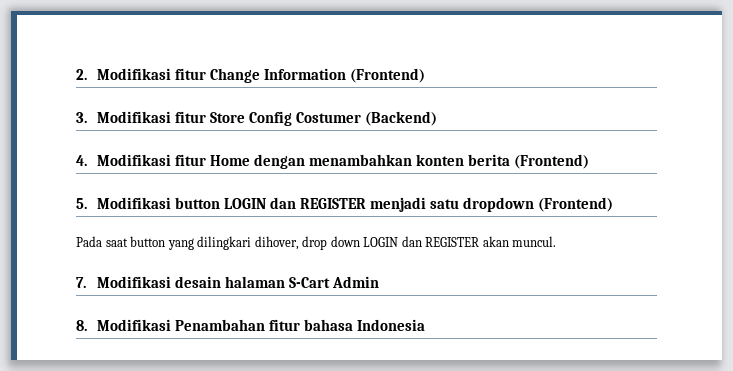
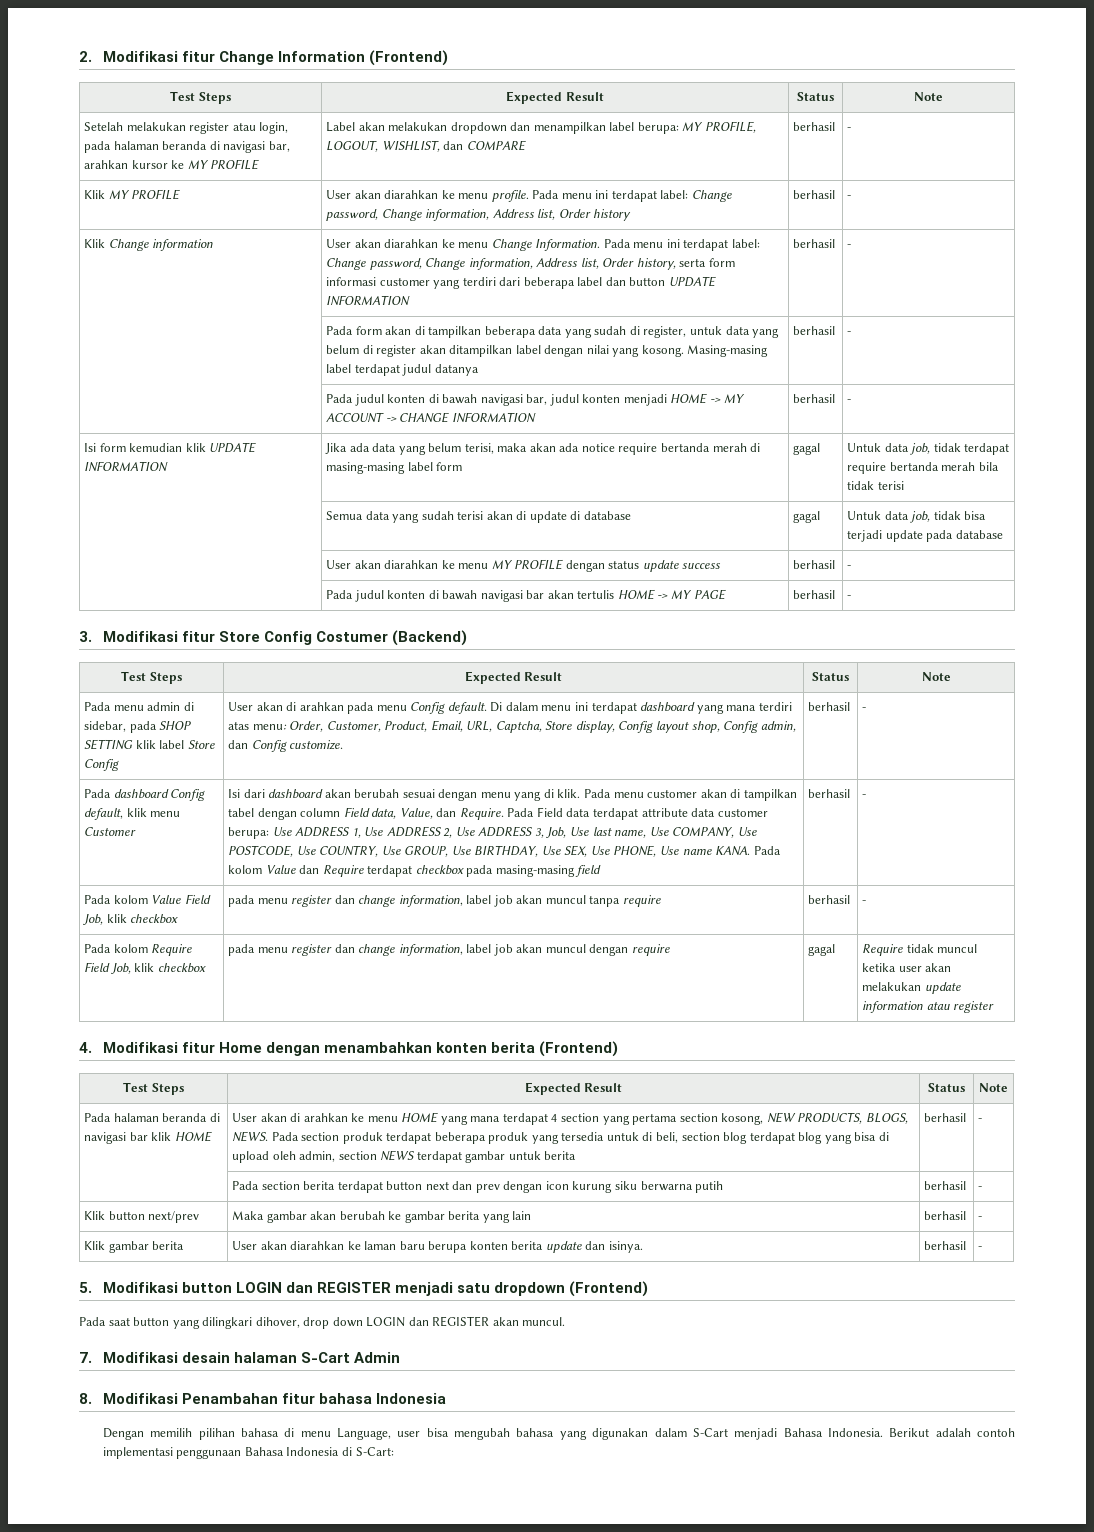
  2. Modifikasi fitur Change Information (Frontend)
+ Test Steps | Expected Result | Status | Note
+ Setelah melakukan register atau login, pada halaman beranda di navigasi bar, arahkan kursor ke MY PROFILE | Label akan melakukan dropdown dan menampilkan label berupa: MY PROFILE, LOGOUT, WISHLIST, dan COMPARE | berhasil | -
+ Klik MY PROFILE | User akan diarahkan ke menu profile. Pada menu ini terdapat label: Change password, Change information, Address list, Order history | berhasil | -
+ Klik Change information | User akan diarahkan ke menu Change Information. Pada menu ini terdapat label: Change password, Change information, Address list, Order history, serta form informasi customer yang terdiri dari beberapa label dan button UPDATE INFORMATION | berhasil | -
+ | Pada form akan di tampilkan beberapa data yang sudah di register, untuk data yang belum di register akan ditampilkan label dengan nilai yang kosong. Masing-masing label terdapat judul datanya | berhasil | -
+ | Pada judul konten di bawah navigasi bar, judul konten menjadi HOME -> MY ACCOUNT -> CHANGE INFORMATION | berhasil | -
+ Isi form kemudian klik UPDATE INFORMATION | Jika ada data yang belum terisi, maka akan ada notice require bertanda merah di masing-masing label form | gagal | Untuk data job, tidak terdapat require bertanda merah bila tidak terisi
+ | Semua data yang sudah terisi akan di update di database | gagal | Untuk data job, tidak bisa terjadi update pada database
+ | User akan diarahkan ke menu MY PROFILE dengan status update success | berhasil | -
+ | Pada judul konten di bawah navigasi bar akan tertulis HOME -> MY PAGE | berhasil | -
  3. Modifikasi fitur Store Config Costumer (Backend)
+ Test Steps | Expected Result | Status | Note
+ Pada menu admin di sidebar, pada SHOP SETTING klik label Store Config | User akan di arahkan pada menu Config default. Di dalam menu ini terdapat dashboard yang mana terdiri atas menu: Order, Customer, Product, Email, URL, Captcha, Store display, Config layout shop, Config admin, dan Config customize. | berhasil | -
+ Pada dashboard Config default, klik menu Customer | Isi dari dashboard akan berubah sesuai dengan menu yang di klik. Pada menu customer akan di tampilkan tabel dengan column Field data, Value, dan Require. Pada Field data terdapat attribute data customer berupa: Use ADDRESS 1, Use ADDRESS 2, Use ADDRESS 3, Job, Use last name, Use COMPANY, Use POSTCODE, Use COUNTRY, Use GROUP, Use BIRTHDAY, Use SEX, Use PHONE, Use name KANA. Pada kolom Value dan Require terdapat checkbox pada masing-masing field | berhasil | -
+ Pada kolom Value Field Job, klik checkbox | pada menu register dan change information, label job akan muncul tanpa require | berhasil | -
+ Pada kolom Require Field Job, klik checkbox | pada menu register dan change information, label job akan muncul dengan require | gagal | Require tidak muncul ketika user akan melakukan update information atau register
  4. Modifikasi fitur Home dengan menambahkan konten berita (Frontend)
+ Test Steps | Expected Result | Status | Note
+ Pada halaman beranda di navigasi bar klik HOME | User akan di arahkan ke menu HOME yang mana terdapat 4 section yang pertama section kosong, NEW PRODUCTS, BLOGS, NEWS. Pada section produk terdapat beberapa produk yang tersedia untuk di beli, section blog terdapat blog yang bisa di upload oleh admin, section NEWS terdapat gambar untuk berita | berhasil | -
+ | Pada section berita terdapat button next dan prev dengan icon kurung siku berwarna putih | berhasil | -
+ Klik button next/prev | Maka gambar akan berubah ke gambar berita yang lain | berhasil | -
+ Klik gambar berita | User akan diarahkan ke laman baru berupa konten berita update dan isinya. | berhasil | -
+ Dengan memilih pilihan bahasa di menu Language, user bisa mengubah bahasa yang digunakan dalam S-Cart menjadi Bahasa Indonesia. Berikut adalah contoh implementasi penggunaan Bahasa Indonesia di S-Cart:

